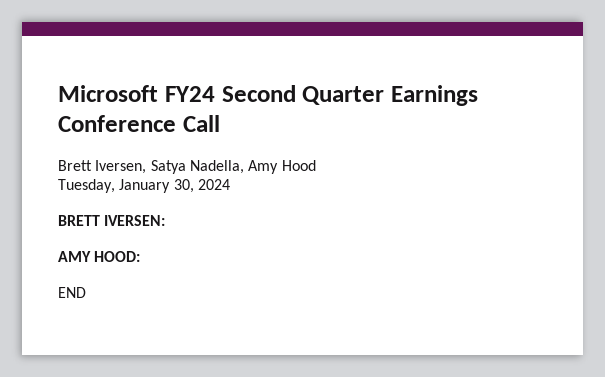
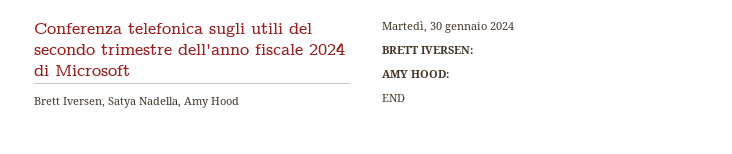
- Microsoft FY24 Second Quarter Earnings Conference Call
+ Conferenza telefonica sugli utili del secondo trimestre dell'anno fiscale 2024 di Microsoft
- Tuesday, January 30, 2024
+ Martedì, 30 gennaio 2024

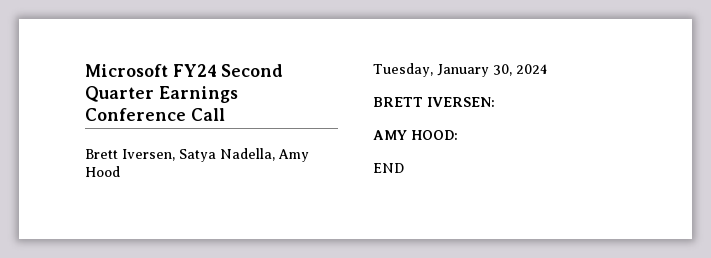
- Conferenza telefonica sugli utili del secondo trimestre dell'anno fiscale 2024 di Microsoft
+ Microsoft FY24 Second Quarter Earnings Conference Call
- Martedì, 30 gennaio 2024
+ Tuesday, January 30, 2024

